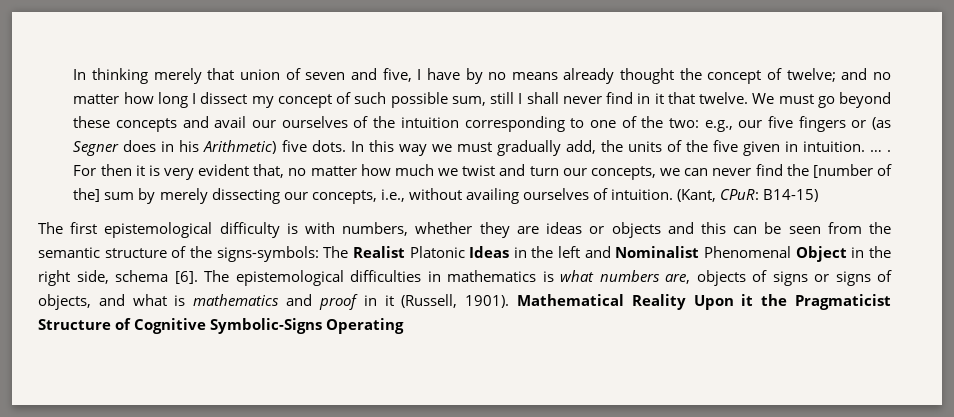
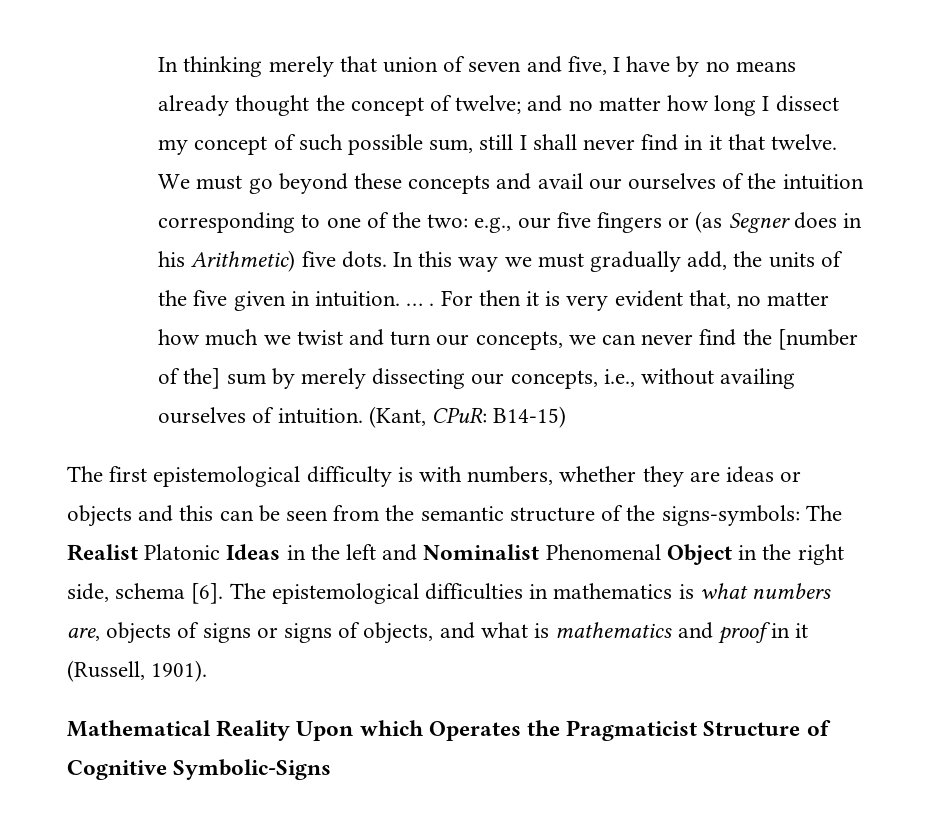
- The epistemological difficulties in mathematics is what numbers are, objects of signs or signs of objects, and what is mathematics and proof in it (Russell, 1901). Mathematical Reality Upon it the Pragmaticist Structure of Cognitive Symbolic-Signs Operating
+ The epistemological difficulties in mathematics is what numbers are, objects of signs or signs of objects, and what is mathematics and proof in it (Russell, 1901).
+ Mathematical Reality Upon which Operates the Pragmaticist Structure of Cognitive Symbolic-Signs

